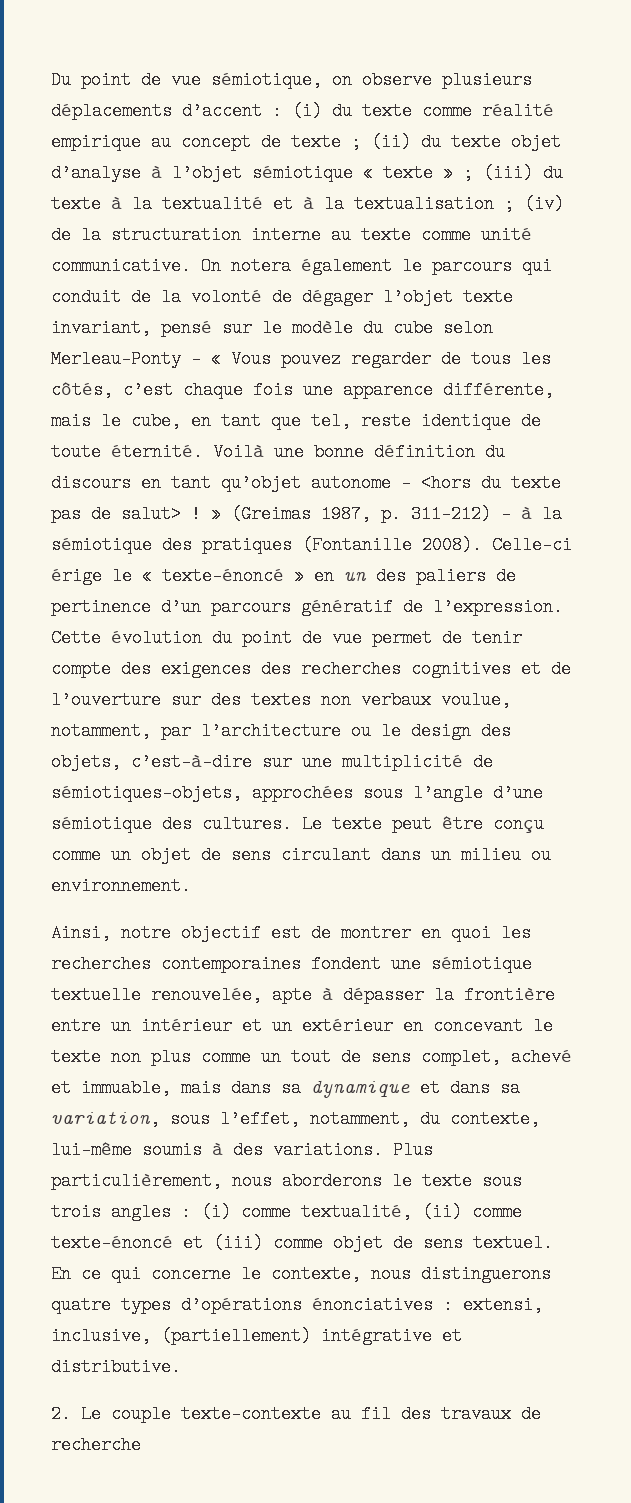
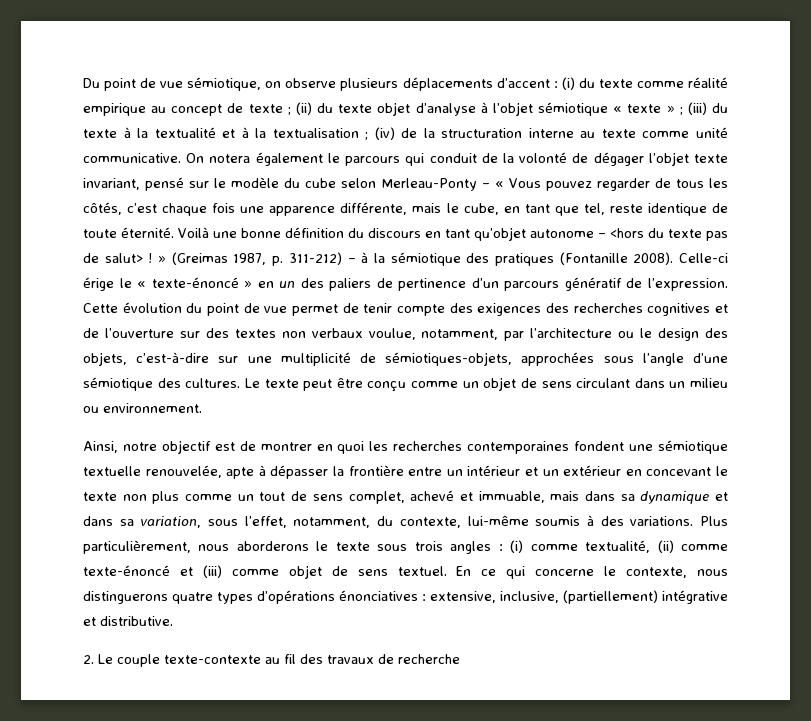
- En ce qui concerne le contexte, nous distinguerons quatre types d’opérations énonciatives : extensi, inclusive, (partiellement) intégrative et distributive.
+ En ce qui concerne le contexte, nous distinguerons quatre types d’opérations énonciatives : extensive, inclusive, (partiellement) intégrative et distributive.

